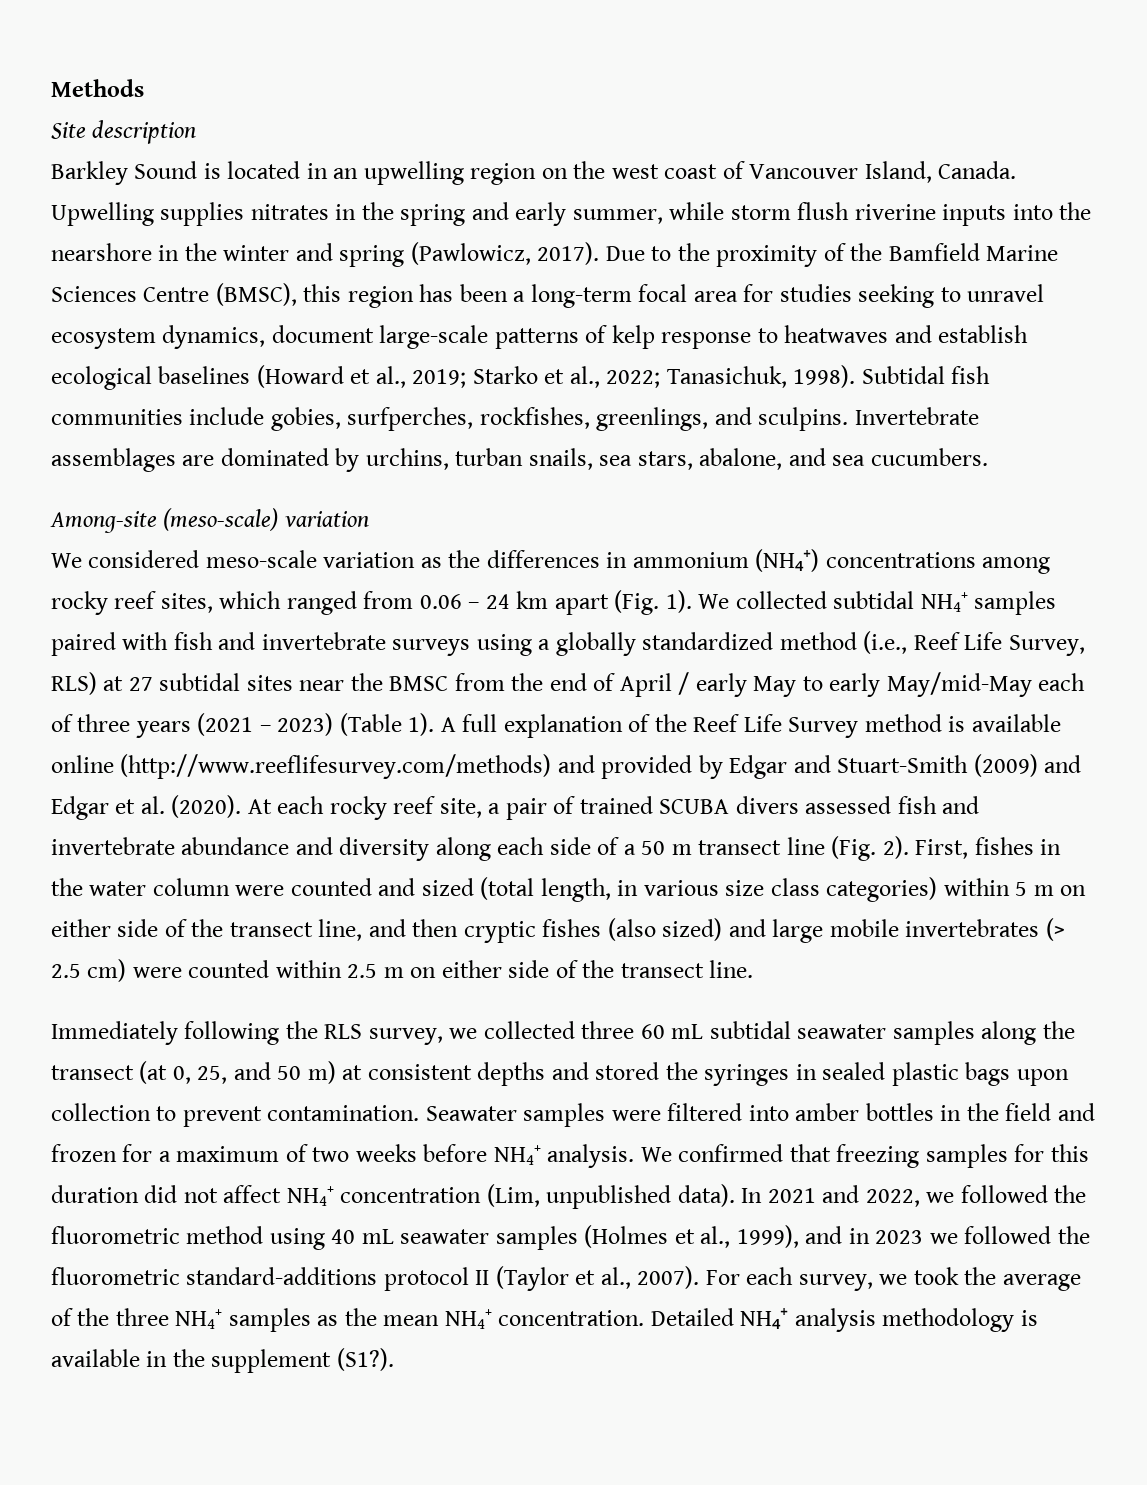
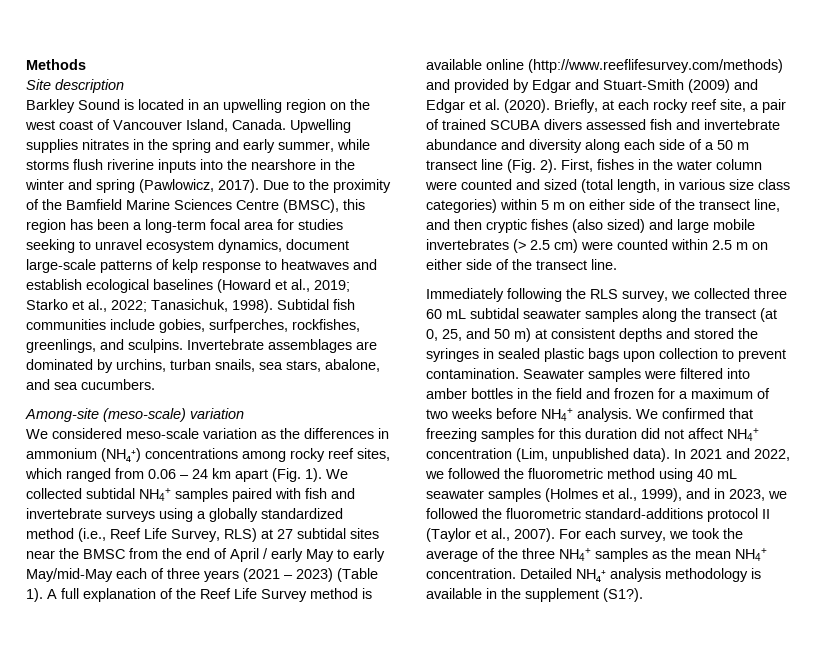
- Upwelling supplies nitrates in the spring and early summer, while storm flush riverine inputs into the nearshore in the winter and spring (Pawlowicz, 2017).
+ Upwelling supplies nitrates in the spring and early summer, while storms flush riverine inputs into the nearshore in the winter and spring (Pawlowicz, 2017).
- At each rocky reef site, a pair of trained SCUBA divers assessed fish and invertebrate abundance and diversity along each side of a 50 m transect line (Fig. 2).
+ Briefly, at each rocky reef site, a pair of trained SCUBA divers assessed fish and invertebrate abundance and diversity along each side of a 50 m transect line (Fig. 2).
- In 2021 and 2022, we followed the fluorometric method using 40 mL seawater samples (Holmes et al., 1999), and in 2023 we followed the fluorometric standard-additions protocol II (Taylor et al., 2007).
+ In 2021 and 2022, we followed the fluorometric method using 40 mL seawater samples (Holmes et al., 1999), and in 2023, we followed the fluorometric standard-additions protocol II (Taylor et al., 2007).

